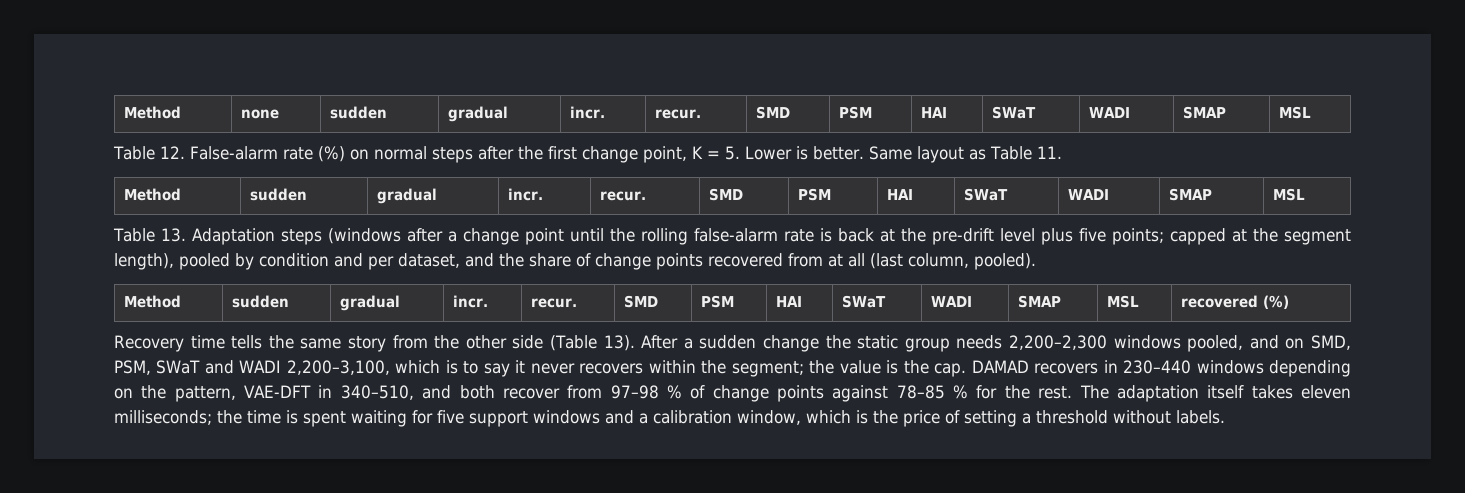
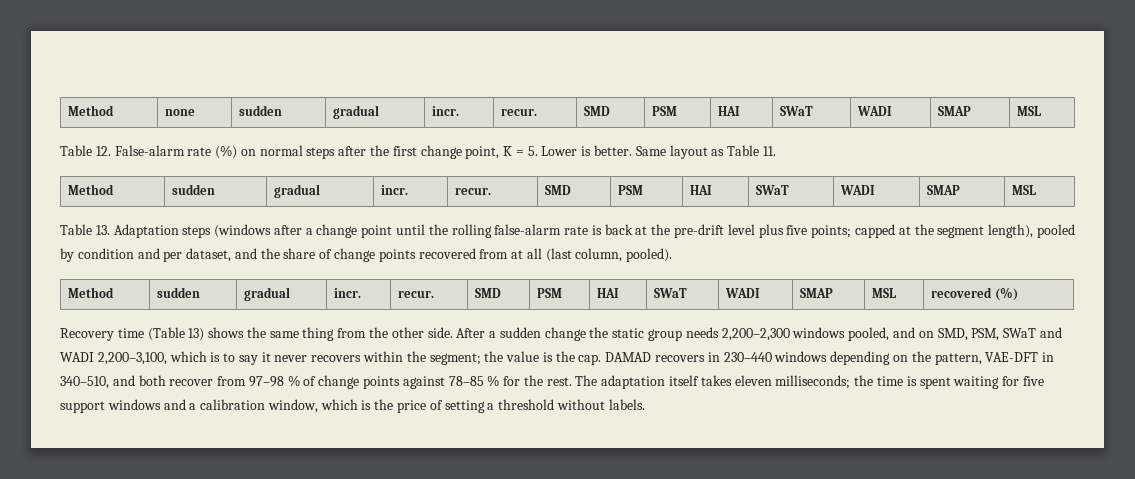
- Recovery time tells the same story from the other side (Table 13).
+ Recovery time (Table 13) shows the same thing from the other side.

